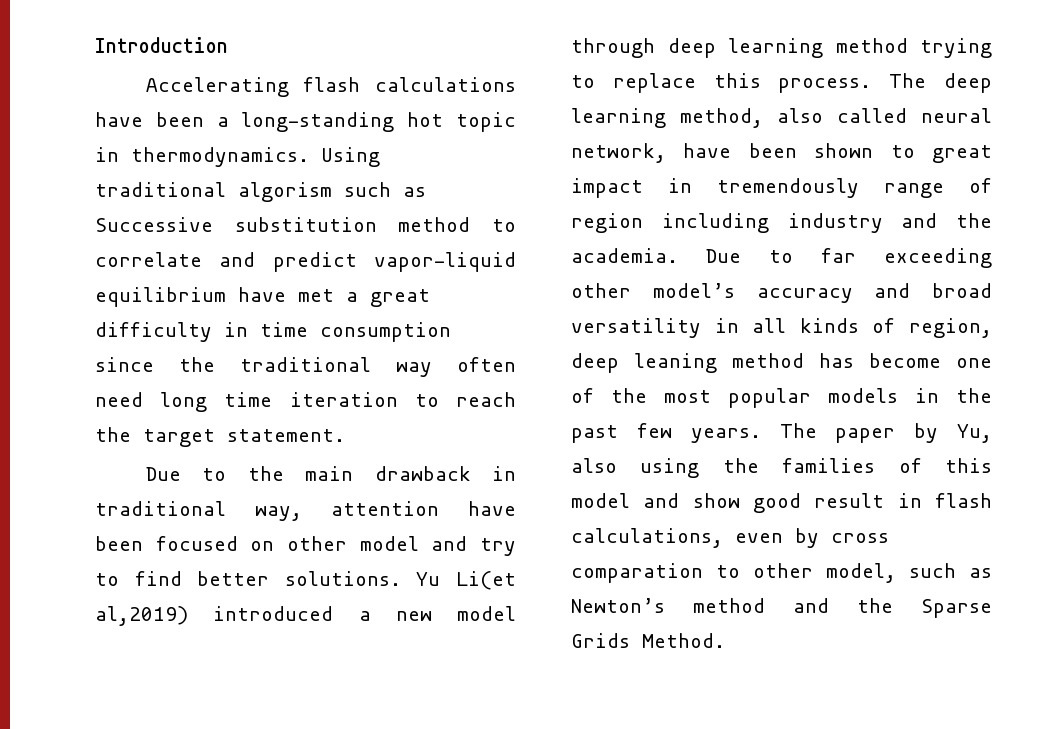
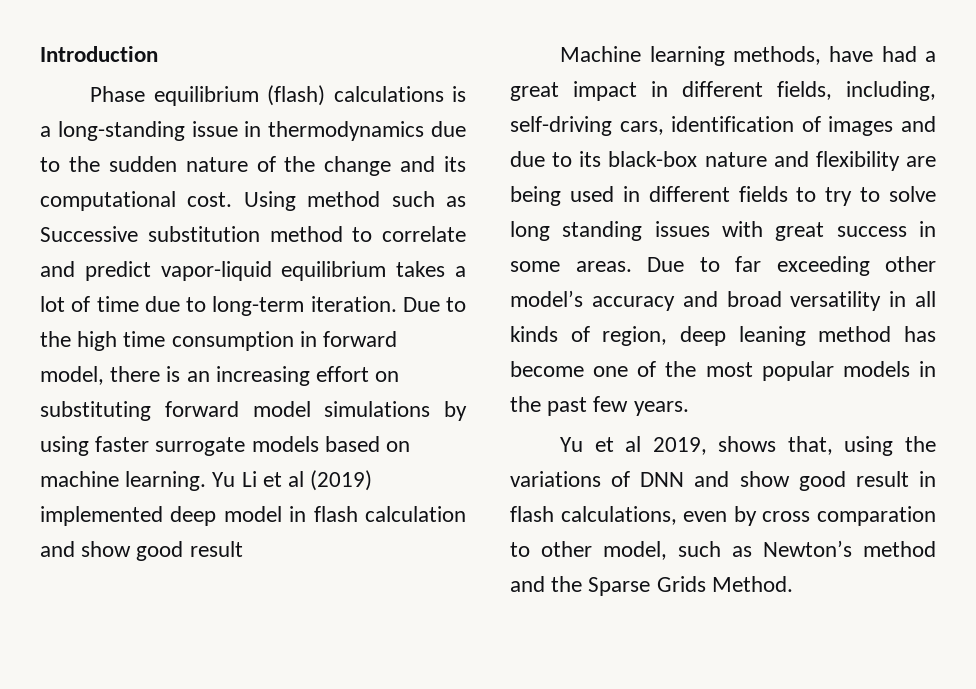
- Accelerating flash calculations have been a long-standing hot topic in thermodynamics. Using traditional algorism such as Successive substitution method to correlate and predict vapor-liquid equilibrium have met a great difficulty in time consumption since the traditional way often need long time iteration to reach the target statement.
- Due to the main drawback in traditional way, attention have been focused on other model and try to find better solutions. Yu Li(et al,2019) introduced a new model through deep learning method trying to replace this process. The deep learning method, also called neural network, have been shown to great impact in tremendously range of region including industry and the academia.
+ Phase equilibrium (flash) calculations is a long-standing issue in thermodynamics due to the sudden nature of the change and its computational cost. Using method such as Successive substitution method to correlate and predict vapor-liquid equilibrium takes a lot of time due to long-term iteration. Due to the high time consumption in forward model, there is an increasing effort on substituting forward model simulations by using faster surrogate models based on machine learning. Yu Li et al (2019) implemented deep model in flash calculation and show good result
+ Machine learning methods, have had a great impact in different fields, including, self-driving cars, identification of images and due to its black-box nature and flexibility are being used in different fields to try to solve long standing issues with great success in some areas.
- Due to far exceeding other model’s accuracy and broad versatility in all kinds of region, deep leaning method has become one of the most popular models in the past few years. The paper by Yu, also using the families of this model and show good result in flash calculations, even by cross comparation to other model, such as Newton’s method and the Sparse Grids Method.
+ Due to far exceeding other model’s accuracy and broad versatility in all kinds of region, deep leaning method has become one of the most popular models in the past few years.
+ Yu et al 2019, shows that, using the variations of DNN and show good result in flash calculations, even by cross comparation to other model, such as Newton’s method and the Sparse Grids Method.

